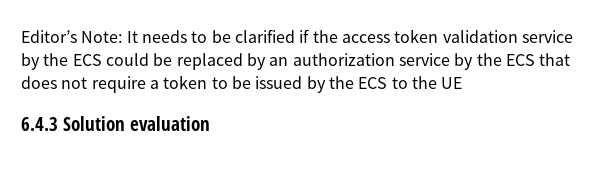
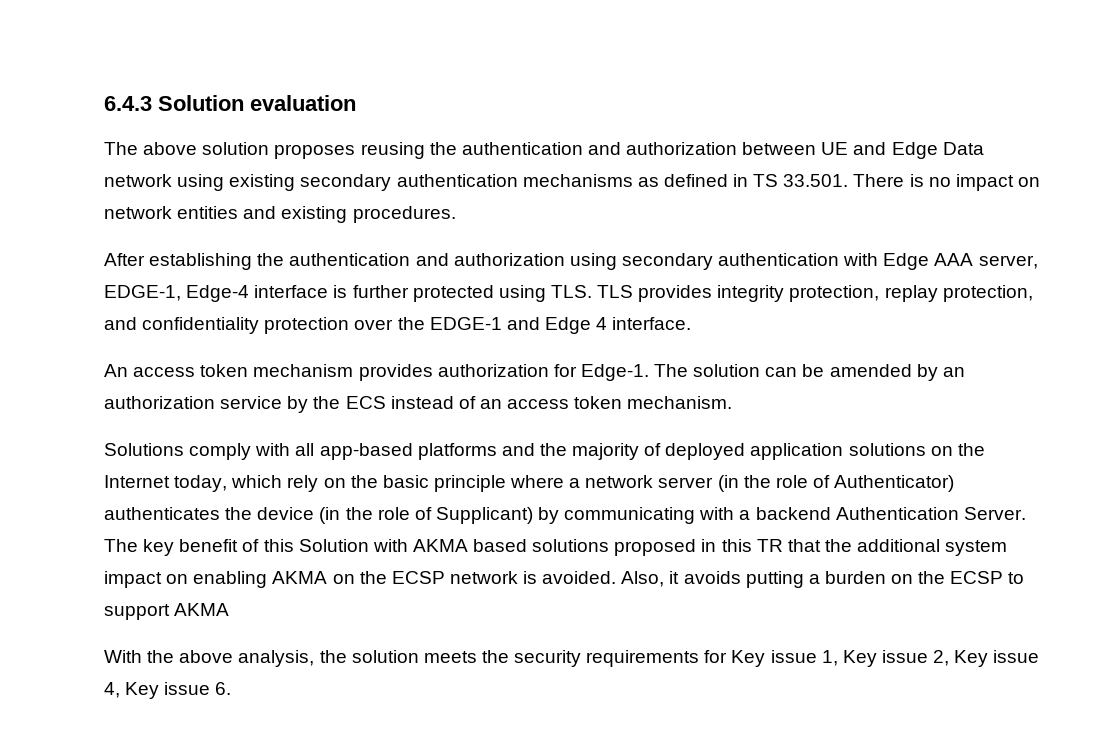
- Editor’s Note: It needs to be clarified if the access token validation service by the ECS could be replaced by an authorization service by the ECS that does not require a token to be issued by the ECS to the UE
  6.4.3 Solution evaluation
+ The above solution proposes reusing the authentication and authorization between UE and Edge Data network using existing secondary authentication mechanisms as defined in TS 33.501. There is no impact on network entities and existing procedures.
+ After establishing the authentication and authorization using secondary authentication with Edge AAA server, EDGE-1, Edge-4 interface is further protected using TLS. TLS provides integrity protection, replay protection, and confidentiality protection over the EDGE-1 and Edge 4 interface.
+ An access token mechanism provides authorization for Edge-1. The solution can be amended by an authorization service by the ECS instead of an access token mechanism.
+ Solutions comply with all app-based platforms and the majority of deployed application solutions on the Internet today, which rely on the basic principle where a network server (in the role of Authenticator) authenticates the device (in the role of Supplicant) by communicating with a backend Authentication Server. The key benefit of this Solution with AKMA based solutions proposed in this TR that the additional system impact on enabling AKMA on the ECSP network is avoided. Also, it avoids putting a burden on the ECSP to support AKMA
+ With the above analysis, the solution meets the security requirements for Key issue 1, Key issue 2, Key issue 4, Key issue 6.

